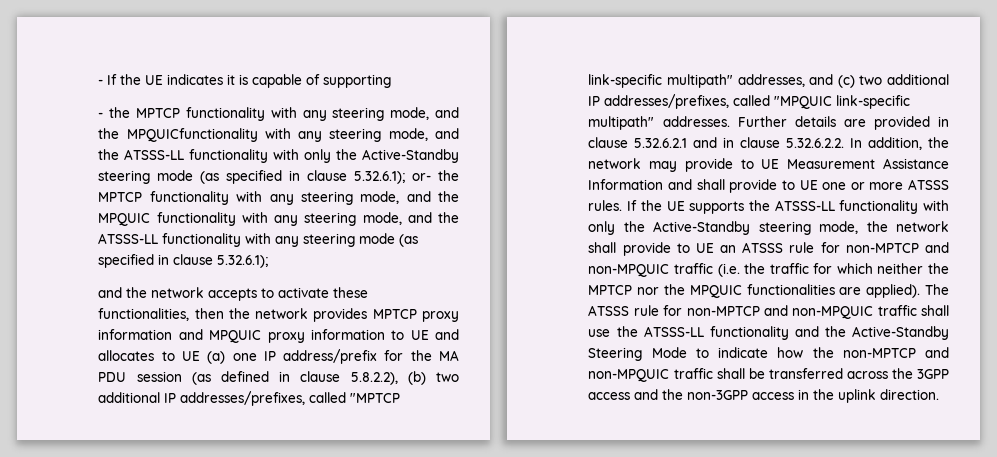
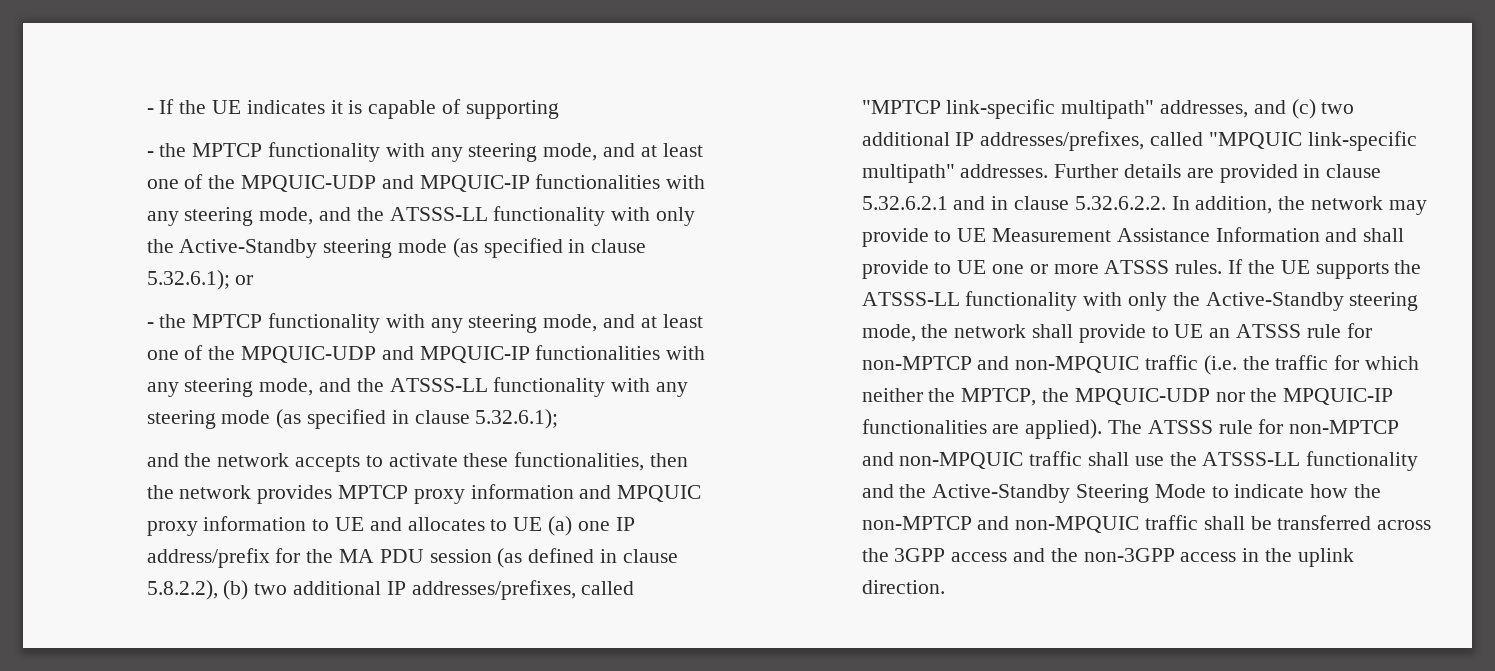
- - the MPTCP functionality with any steering mode, and the MPQUICfunctionality with any steering mode, and the ATSSS-LL functionality with only the Active-Standby steering mode (as specified in clause 5.32.6.1); or- the MPTCP functionality with any steering mode, and the MPQUIC functionality with any steering mode, and the ATSSS-LL functionality with any steering mode (as specified in clause 5.32.6.1);
+ - the MPTCP functionality with any steering mode, and at least one of the MPQUIC-UDP and MPQUIC-IP functionalities with any steering mode, and the ATSSS-LL functionality with only the Active-Standby steering mode (as specified in clause 5.32.6.1); or
+ - the MPTCP functionality with any steering mode, and at least one of the MPQUIC-UDP and MPQUIC-IP functionalities with any steering mode, and the ATSSS-LL functionality with any steering mode (as specified in clause 5.32.6.1);
- If the UE supports the ATSSS-LL functionality with only the Active-Standby steering mode, the network shall provide to UE an ATSSS rule for non-MPTCP and non-MPQUIC traffic (i.e. the traffic for which neither the MPTCP nor the MPQUIC functionalities are applied).
+ If the UE supports the ATSSS-LL functionality with only the Active-Standby steering mode, the network shall provide to UE an ATSSS rule for non-MPTCP and non-MPQUIC traffic (i.e. the traffic for which neither the MPTCP, the MPQUIC-UDP nor the MPQUIC-IP functionalities are applied).

